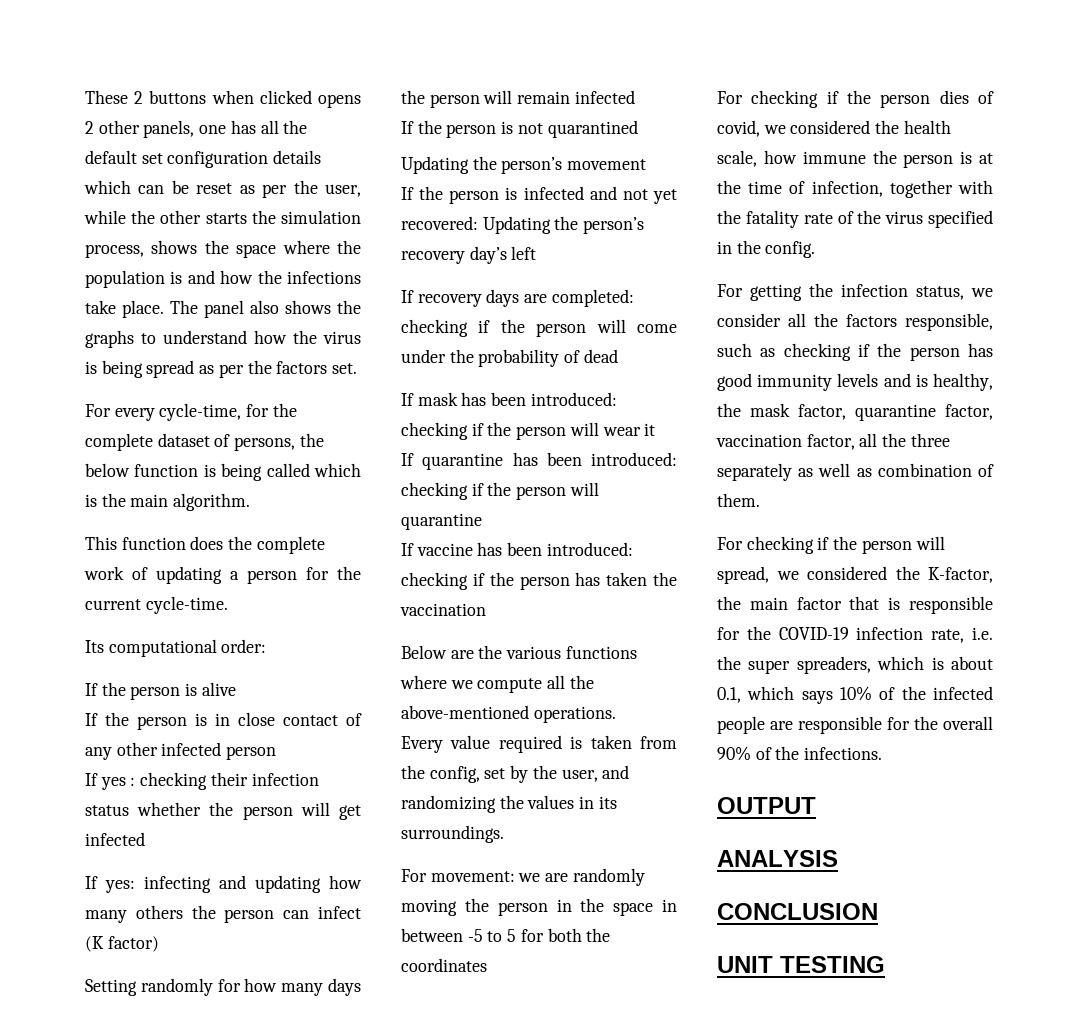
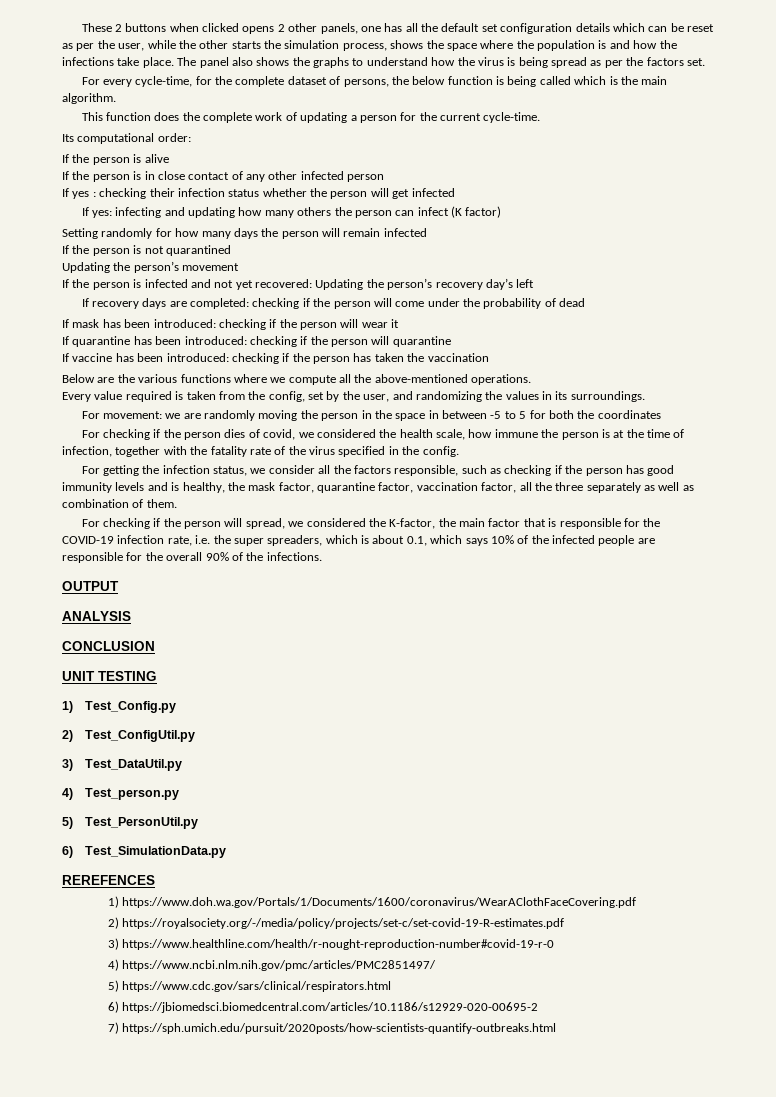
+ 1) Test_Config.py
+ 2) Test_ConfigUtil.py
+ 3) Test_DataUtil.py
+ 4) Test_person.py
+ 5) Test_PersonUtil.py
+ 6) Test_SimulationData.py
+ REREFENCES
+ 1) https://www.doh.wa.gov/Portals/1/Documents/1600/coronavirus/WearAClothFaceCovering.pdf
+ 2) https://royalsociety.org/-/media/policy/projects/set-c/set-covid-19-R-estimates.pdf
+ 3) https://www.healthline.com/health/r-nought-reproduction-number#covid-19-r-0
+ 4) https://www.ncbi.nlm.nih.gov/pmc/articles/PMC2851497/
+ 5) https://www.cdc.gov/sars/clinical/respirators.html
+ 6) https://jbiomedsci.biomedcentral.com/articles/10.1186/s12929-020-00695-2
+ 7) https://sph.umich.edu/pursuit/2020posts/how-scientists-quantify-outbreaks.html

